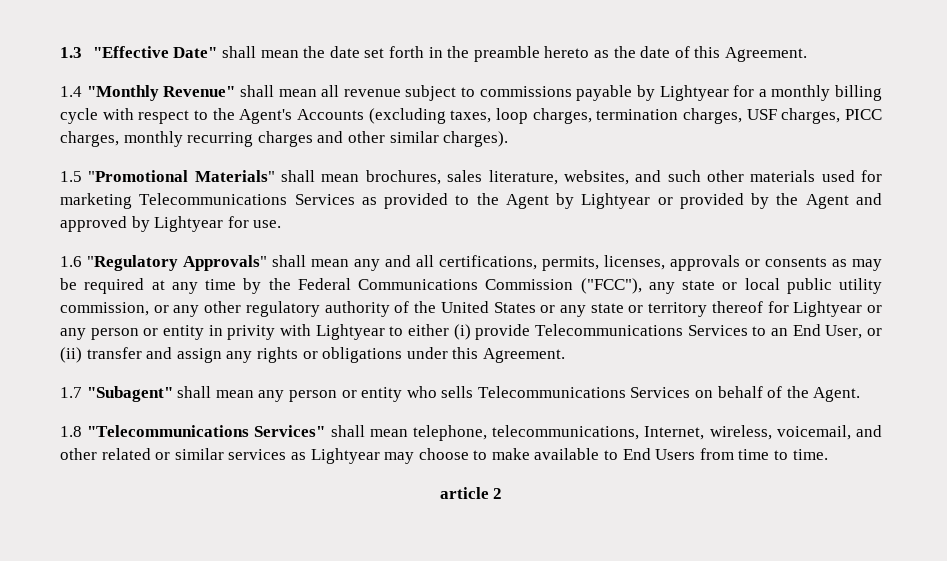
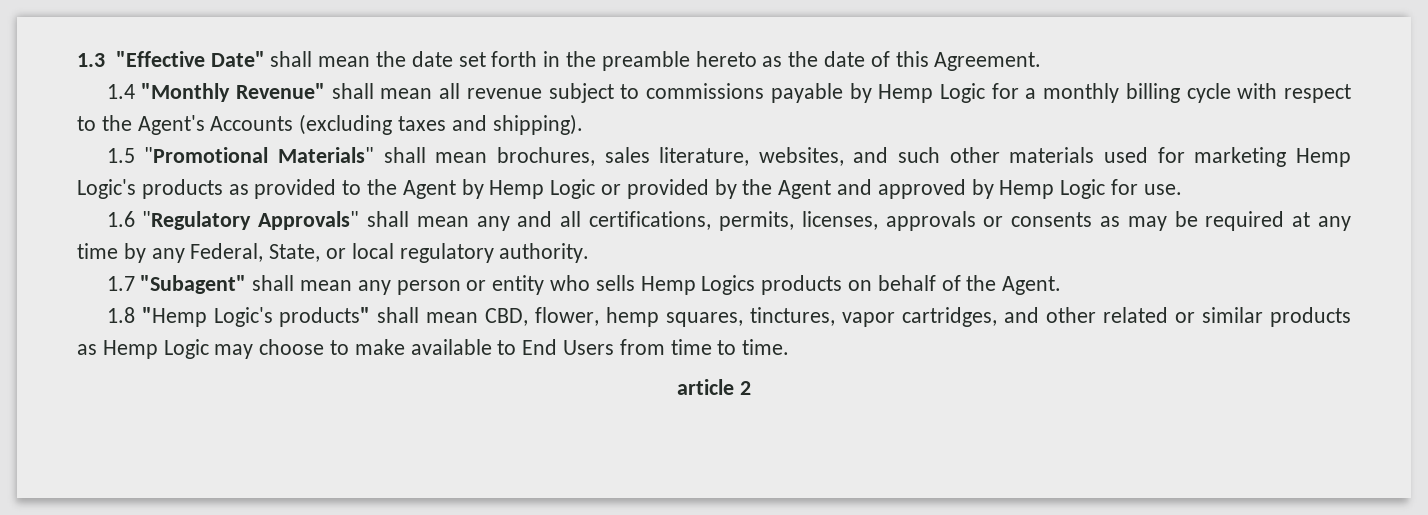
- 1.4 "Monthly Revenue" shall mean all revenue subject to commissions payable by Lightyear for a monthly billing cycle with respect to the Agent's Accounts (excluding taxes, loop charges, termination charges, USF charges, PICC charges, monthly recurring charges and other similar charges).
+ 1.4 "Monthly Revenue" shall mean all revenue subject to commissions payable by Hemp Logic for a monthly billing cycle with respect to the Agent's Accounts (excluding taxes and shipping).
- 1.5 "Promotional Materials" shall mean brochures, sales literature, websites, and such other materials used for marketing Telecommunications Services as provided to the Agent by Lightyear or provided by the Agent and approved by Lightyear for use.
+ 1.5 "Promotional Materials" shall mean brochures, sales literature, websites, and such other materials used for marketing Hemp Logic's products as provided to the Agent by Hemp Logic or provided by the Agent and approved by Hemp Logic for use.
- 1.6 "Regulatory Approvals" shall mean any and all certifications, permits, licenses, approvals or consents as may be required at any time by the Federal Communications Commission ("FCC"), any state or local public utility commission, or any other regulatory authority of the United States or any state or territory thereof for Lightyear or any person or entity in privity with Lightyear to either (i) provide Telecommunications Services to an End User, or (ii) transfer and assign any rights or obligations under this Agreement.
+ 1.6 "Regulatory Approvals" shall mean any and all certifications, permits, licenses, approvals or consents as may be required at any time by any Federal, State, or local regulatory authority.
- 1.7 "Subagent" shall mean any person or entity who sells Telecommunications Services on behalf of the Agent.
+ 1.7 "Subagent" shall mean any person or entity who sells Hemp Logics products on behalf of the Agent.
- 1.8 "Telecommunications Services" shall mean telephone, telecommunications, Internet, wireless, voicemail, and other related or similar services as Lightyear may choose to make available to End Users from time to time.
+ 1.8 "Hemp Logic's products" shall mean CBD, flower, hemp squares, tinctures, vapor cartridges, and other related or similar products as Hemp Logic may choose to make available to End Users from time to time.

